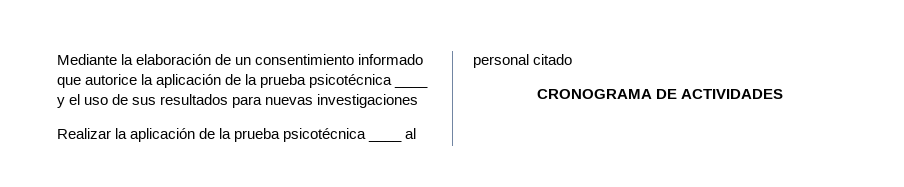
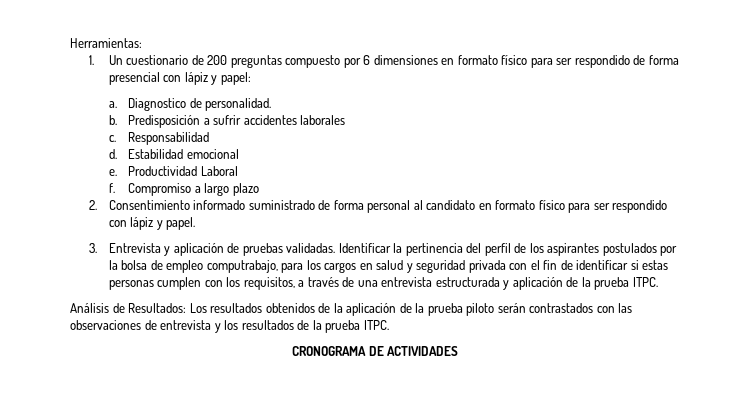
- Mediante la elaboración de un consentimiento informado que autorice la aplicación de la prueba psicotécnica ____ y el uso de sus resultados para nuevas investigaciones
- Realizar la aplicación de la prueba psicotécnica ____ al personal citado
+ Herramientas:
+ 1. Un cuestionario de 200 preguntas compuesto por 6 dimensiones en formato físico para ser respondido de forma presencial con lápiz y papel:
+ a. Diagnostico de personalidad.
+ b. Predisposición a sufrir accidentes laborales
+ c. Responsabilidad
+ d. Estabilidad emocional
+ e. Productividad Laboral
+ f. Compromiso a largo plazo
+ 2. Consentimiento informado suministrado de forma personal al candidato en formato físico para ser respondido con lápiz y papel.
+ 3. Entrevista y aplicación de pruebas validadas. Identificar la pertinencia del perfil de los aspirantes postulados por la bolsa de empleo computrabajo, para los cargos en salud y seguridad privada con el fin de identificar si estas personas cumplen con los requisitos, a través de una entrevista estructurada y aplicación de la prueba ITPC.
+ Análisis de Resultados: Los resultados obtenidos de la aplicación de la prueba piloto serán contrastados con las observaciones de entrevista y los resultados de la prueba ITPC.

